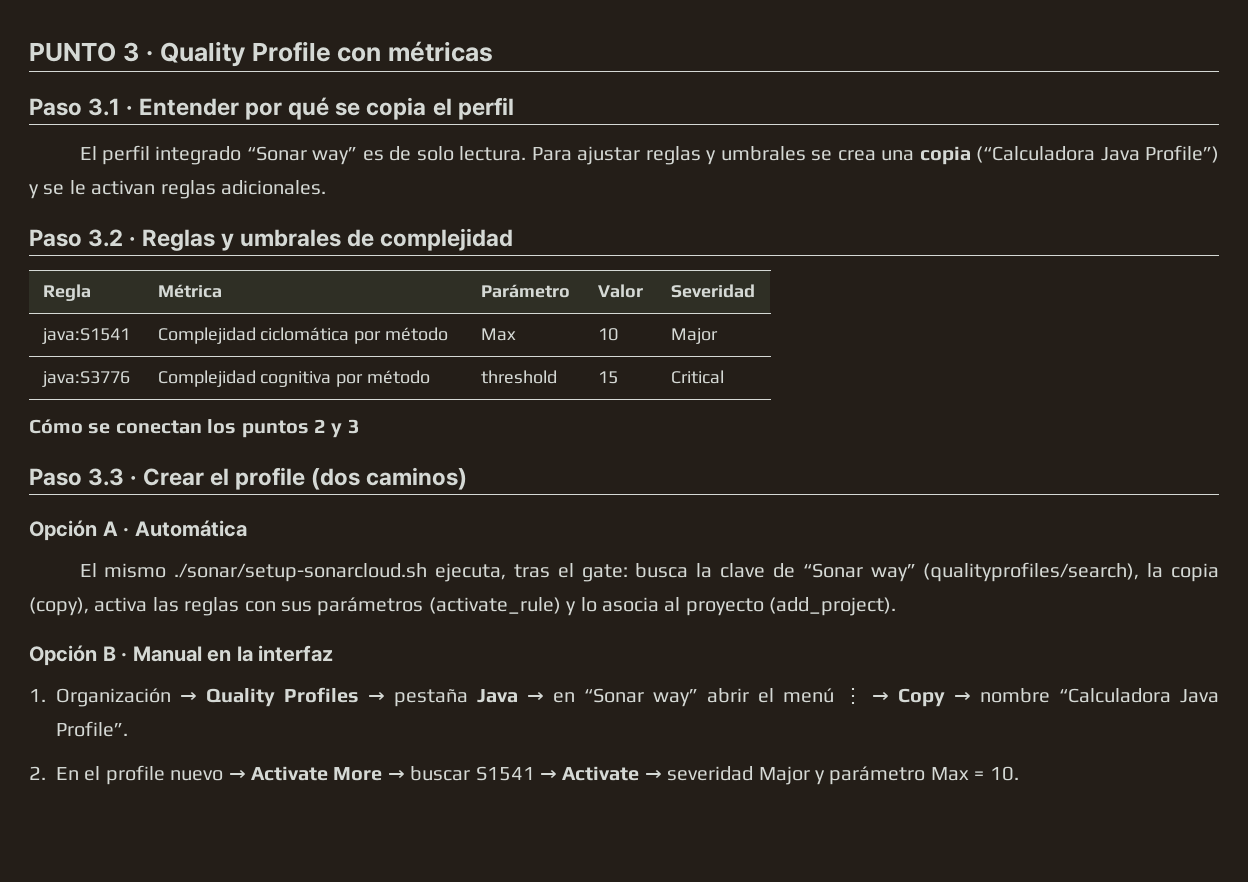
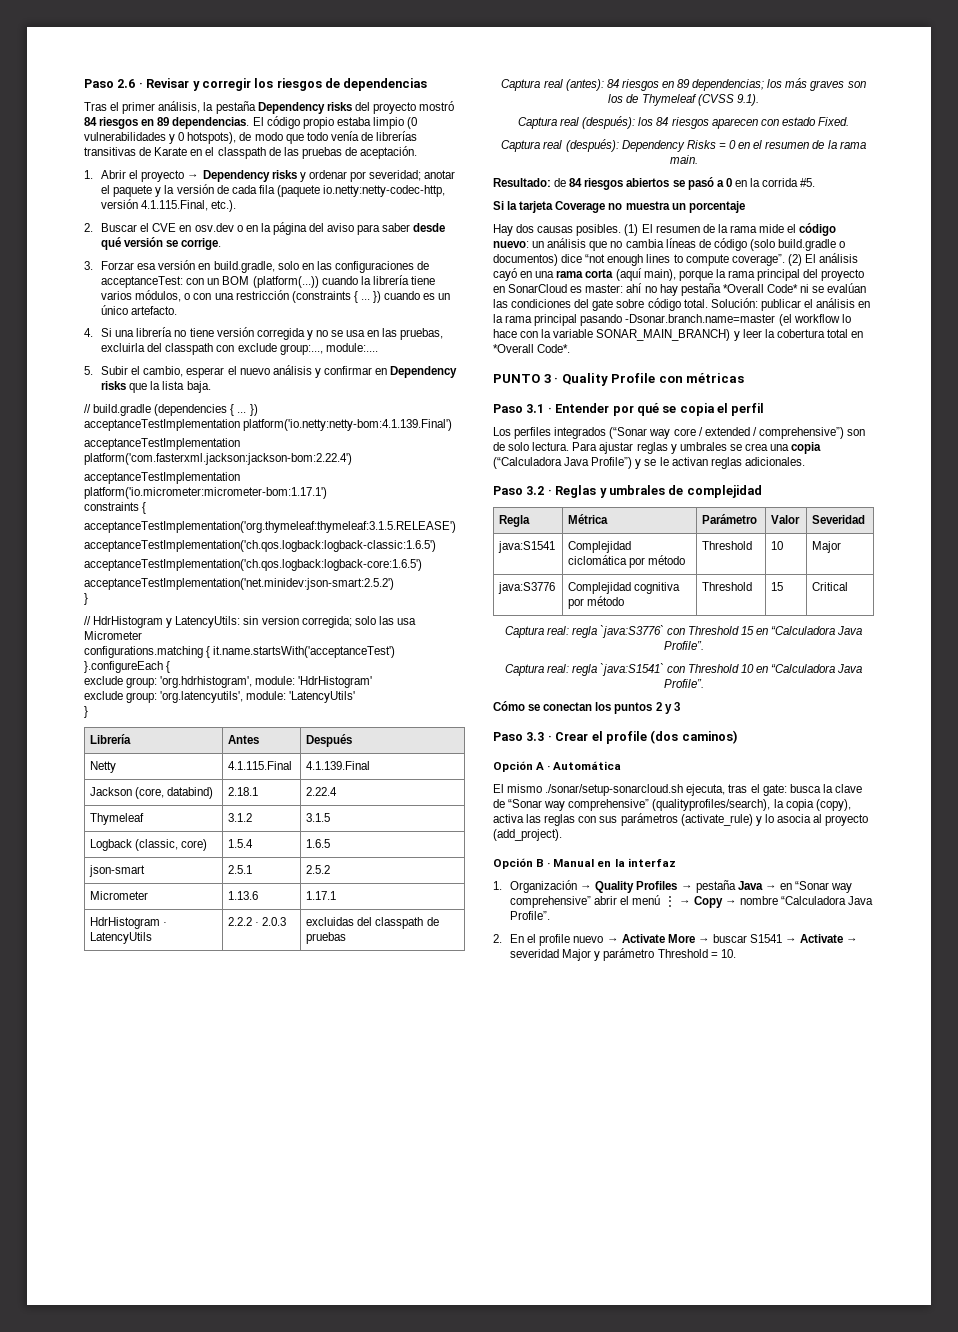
+ Paso 2.6 · Revisar y corregir los riesgos de dependencias
+ Tras el primer análisis, la pestaña Dependency risks del proyecto mostró 84 riesgos en 89 dependencias. El código propio estaba limpio (0 vulnerabilidades y 0 hotspots), de modo que todo venía de librerías transitivas de Karate en el classpath de las pruebas de aceptación.
+ 1. Abrir el proyecto → Dependency risks y ordenar por severidad; anotar el paquete y la versión de cada fila (paquete io.netty:netty-codec-http, versión 4.1.115.Final, etc.).
+ 2. Buscar el CVE en osv.dev o en la página del aviso para saber desde qué versión se corrige.
+ 3. Forzar esa versión en build.gradle, solo en las configuraciones de acceptanceTest: con un BOM (platform(...)) cuando la librería tiene varios módulos, o con una restricción (constraints { ... }) cuando es un único artefacto.
+ 4. Si una librería no tiene versión corregida y no se usa en las pruebas, excluirla del classpath con exclude group:..., module:....
+ 5. Subir el cambio, esperar el nuevo análisis y confirmar en Dependency risks que la lista baja.
+ // build.gradle (dependencies { ... })
+ acceptanceTestImplementation platform('io.netty:netty-bom:4.1.139.Final')
+ acceptanceTestImplementation platform('com.fasterxml.jackson:jackson-bom:2.22.4')
+ acceptanceTestImplementation platform('io.micrometer:micrometer-bom:1.17.1')
+ constraints {
+ acceptanceTestImplementation('org.thymeleaf:thymeleaf:3.1.5.RELEASE')
+ acceptanceTestImplementation('ch.qos.logback:logback-classic:1.6.5')
+ acceptanceTestImplementation('ch.qos.logback:logback-core:1.6.5')
+ acceptanceTestImplementation('net.minidev:json-smart:2.5.2')
+ }
+ // HdrHistogram y LatencyUtils: sin version corregida; solo las usa Micrometer
+ configurations.matching { it.name.startsWith('acceptanceTest') }.configureEach {
+ exclude group: 'org.hdrhistogram', module: 'HdrHistogram'
+ exclude group: 'org.latencyutils', module: 'LatencyUtils'
+ }
+ Librería | Antes | Después
+ Netty | 4.1.115.Final | 4.1.139.Final
+ Jackson (core, databind) | 2.18.1 | 2.22.4
+ Thymeleaf | 3.1.2 | 3.1.5
+ Logback (classic, core) | 1.5.4 | 1.6.5
+ json-smart | 2.5.1 | 2.5.2
+ Micrometer | 1.13.6 | 1.17.1
+ HdrHistogram · LatencyUtils | 2.2.2 · 2.0.3 | excluidas del classpath de pruebas
+ Captura real (antes): 84 riesgos en 89 dependencias; los más graves son los de Thymeleaf (CVSS 9.1).
+ Captura real (después): los 84 riesgos aparecen con estado Fixed.
+ Captura real (después): Dependency Risks = 0 en el resumen de la rama main.
+ Resultado: de 84 riesgos abiertos se pasó a 0 en la corrida #5.
+ Si la tarjeta Coverage no muestra un porcentaje
+ Hay dos causas posibles. (1) El resumen de la rama mide el código nuevo: un análisis que no cambia líneas de código (solo build.gradle o documentos) dice “not enough lines to compute coverage”. (2) El análisis cayó en una rama corta (aquí main), porque la rama principal del proyecto en SonarCloud es master: ahí no hay pestaña *Overall Code* ni se evalúan las condiciones del gate sobre código total. Solución: publicar el análisis en la rama principal pasando -Dsonar.branch.name=master (el workflow lo hace con la variable SONAR_MAIN_BRANCH) y leer la cobertura total en *Overall Code*.
- El perfil integrado “Sonar way” es de solo lectura.
+ Los perfiles integrados (“Sonar way core / extended / comprehensive”) son de solo lectura.
- java:S1541 | Complejidad ciclomática por método | Max | 10 | Major
+ java:S1541 | Complejidad ciclomática por método | Threshold | 10 | Major
- java:S3776 | Complejidad cognitiva por método | threshold | 15 | Critical
+ java:S3776 | Complejidad cognitiva por método | Threshold | 15 | Critical
+ Captura real: regla `java:S3776` con Threshold 15 en “Calculadora Java Profile”.
+ Captura real: regla `java:S1541` con Threshold 10 en “Calculadora Java Profile”.
- El mismo ./sonar/setup-sonarcloud.sh ejecuta, tras el gate: busca la clave de “Sonar way” (qualityprofiles/search), la copia (copy), activa las reglas con sus parámetros (activate_rule) y lo asocia al proyecto (add_project).
+ El mismo ./sonar/setup-sonarcloud.sh ejecuta, tras el gate: busca la clave de “Sonar way comprehensive” (qualityprofiles/search), la copia (copy), activa las reglas con sus parámetros (activate_rule) y lo asocia al proyecto (add_project).
- 1. Organización → Quality Profiles → pestaña Java → en “Sonar way” abrir el menú ⋮ → Copy → nombre “Calculadora Java Profile”.
+ 1. Organización → Quality Profiles → pestaña Java → en “Sonar way comprehensive” abrir el menú ⋮ → Copy → nombre “Calculadora Java Profile”.
- 2. En el profile nuevo → Activate More → buscar S1541 → Activate → severidad Major y parámetro Max = 10.
+ 2. En el profile nuevo → Activate More → buscar S1541 → Activate → severidad Major y parámetro Threshold = 10.

